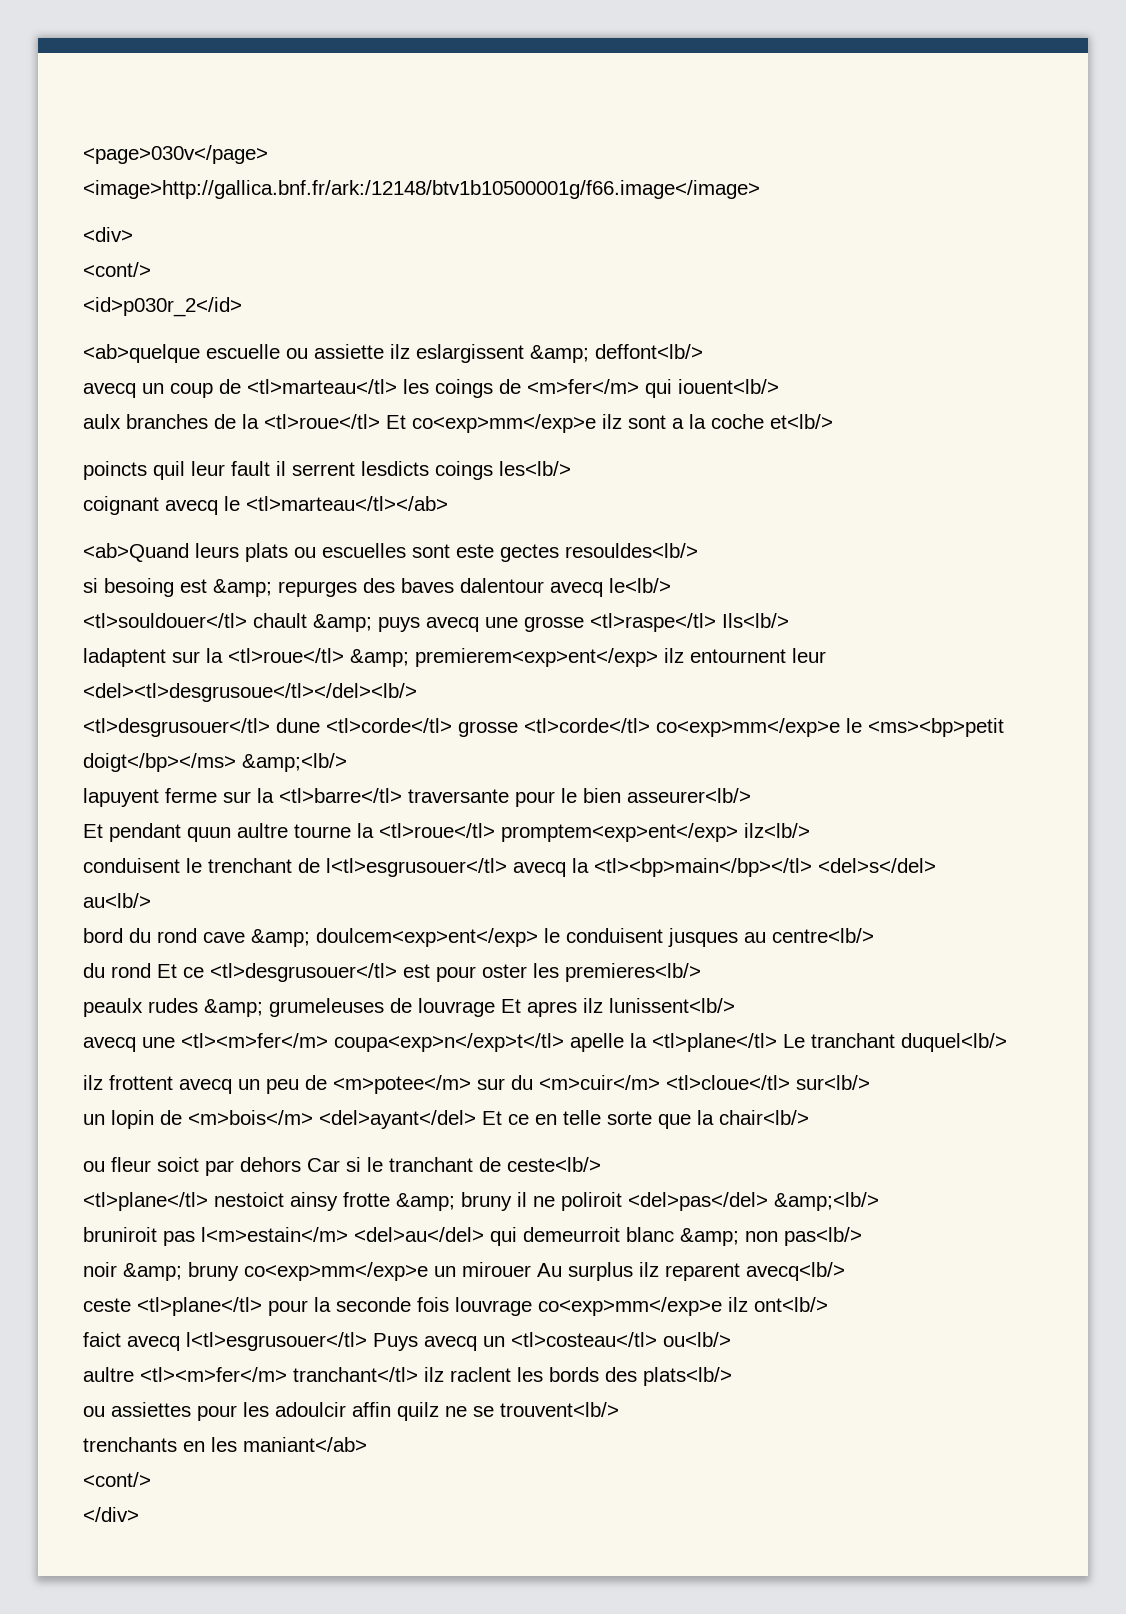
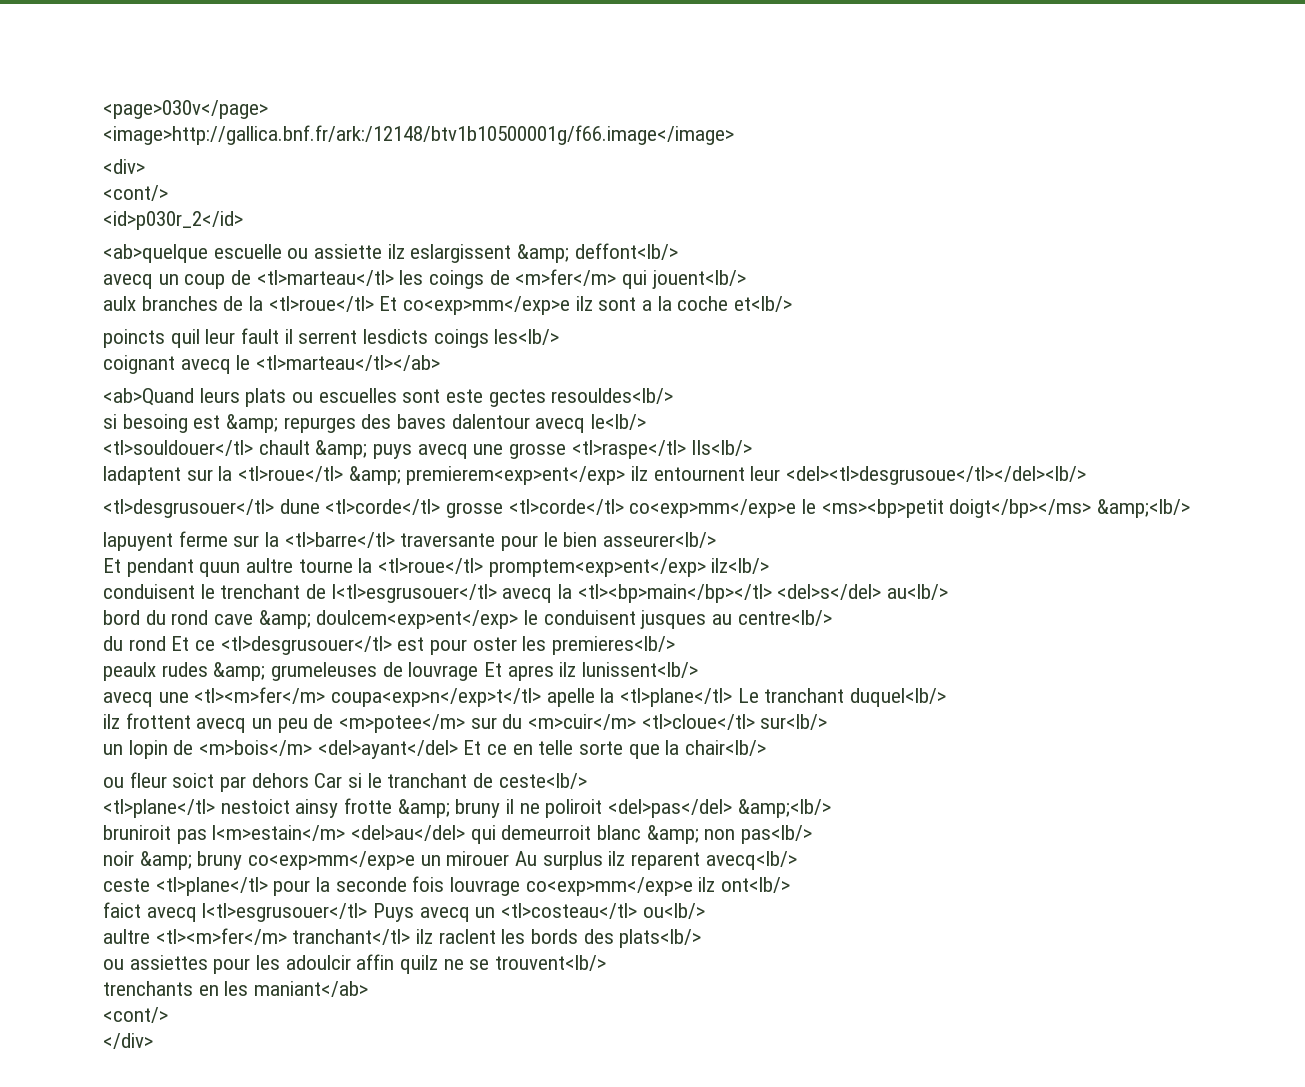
- avecq un coup de <tl>marteau</tl> les coings de <m>fer</m> qui iouent<lb/>
+ avecq un coup de <tl>marteau</tl> les coings de <m>fer</m> qui jouent<lb/>

